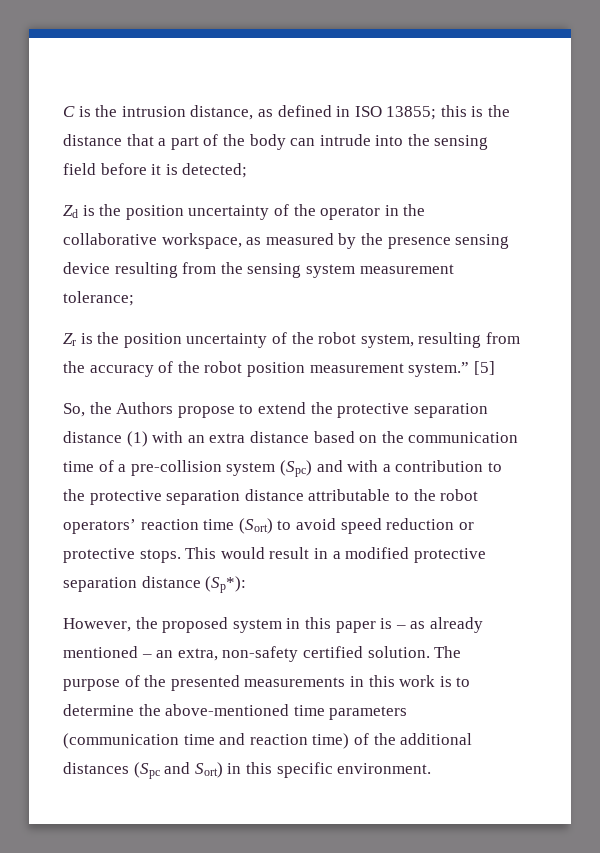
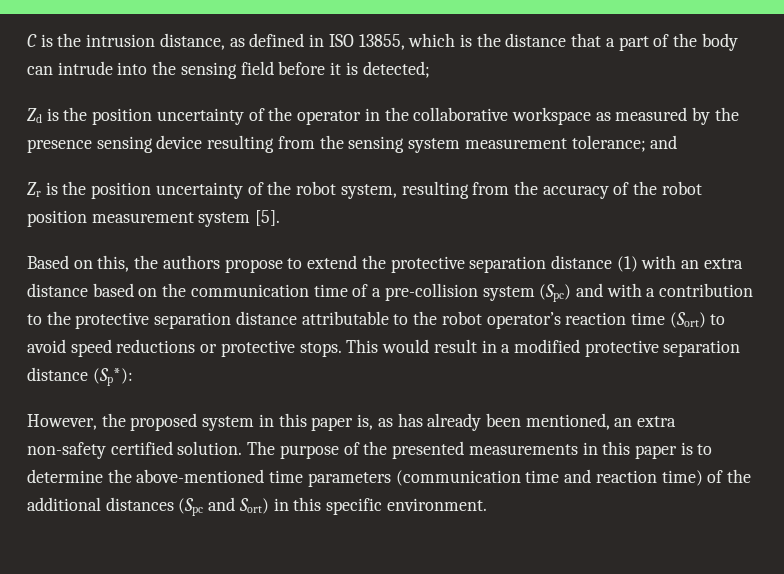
- C is the intrusion distance, as defined in ISO 13855; this is the distance that a part of the body can intrude into the sensing field before it is detected;
+ C is the intrusion distance, as defined in ISO 13855, which is the distance that a part of the body can intrude into the sensing field before it is detected;
- Zd is the position uncertainty of the operator in the collaborative workspace, as measured by the presence sensing device resulting from the sensing system measurement tolerance;
+ Zd is the position uncertainty of the operator in the collaborative workspace as measured by the presence sensing device resulting from the sensing system measurement tolerance; and
- Zr is the position uncertainty of the robot system, resulting from the accuracy of the robot position measurement system.” [5]
- So, the Authors propose to extend the protective separation distance (1) with an extra distance based on the communication time of a pre-collision system (Spc) and with a contribution to the protective separation distance attributable to the robot operators’ reaction time (Sort) to avoid speed reduction or protective stops.
+ Zr is the position uncertainty of the robot system, resulting from the accuracy of the robot position measurement system [5].
+ Based on this, the authors propose to extend the protective separation distance (1) with an extra distance based on the communication time of a pre-collision system (Spc) and with a contribution to the protective separation distance attributable to the robot operator’s reaction time (Sort) to avoid speed reductions or protective stops.
- However, the proposed system in this paper is – as already mentioned – an extra, non-safety certified solution.
+ However, the proposed system in this paper is, as has already been mentioned, an extra non-safety certified solution.
- The purpose of the presented measurements in this work is to determine the above-mentioned time parameters (communication time and reaction time) of the additional distances (Spc and Sort) in this specific environment.
+ The purpose of the presented measurements in this paper is to determine the above-mentioned time parameters (communication time and reaction time) of the additional distances (Spc and Sort) in this specific environment.

